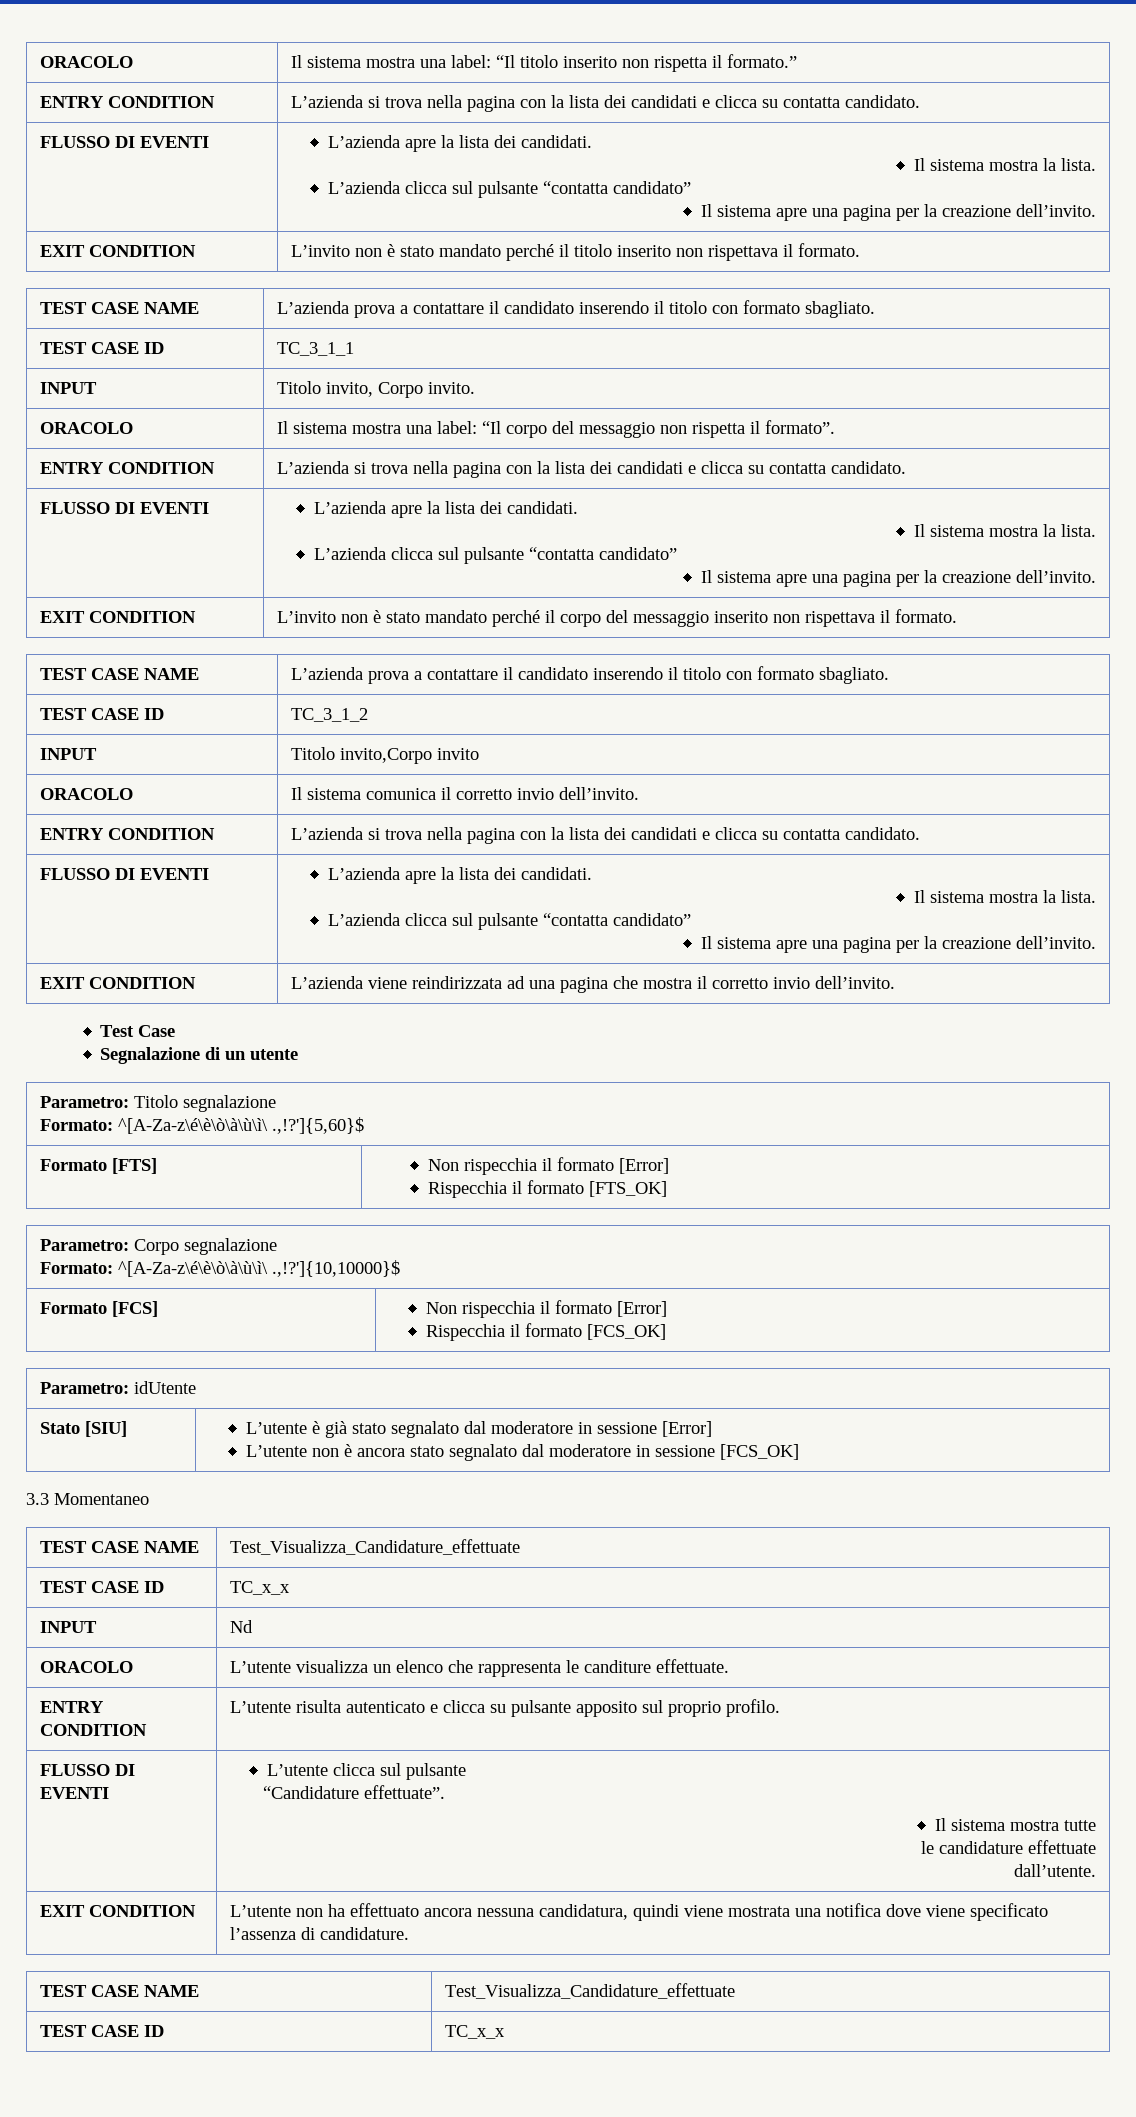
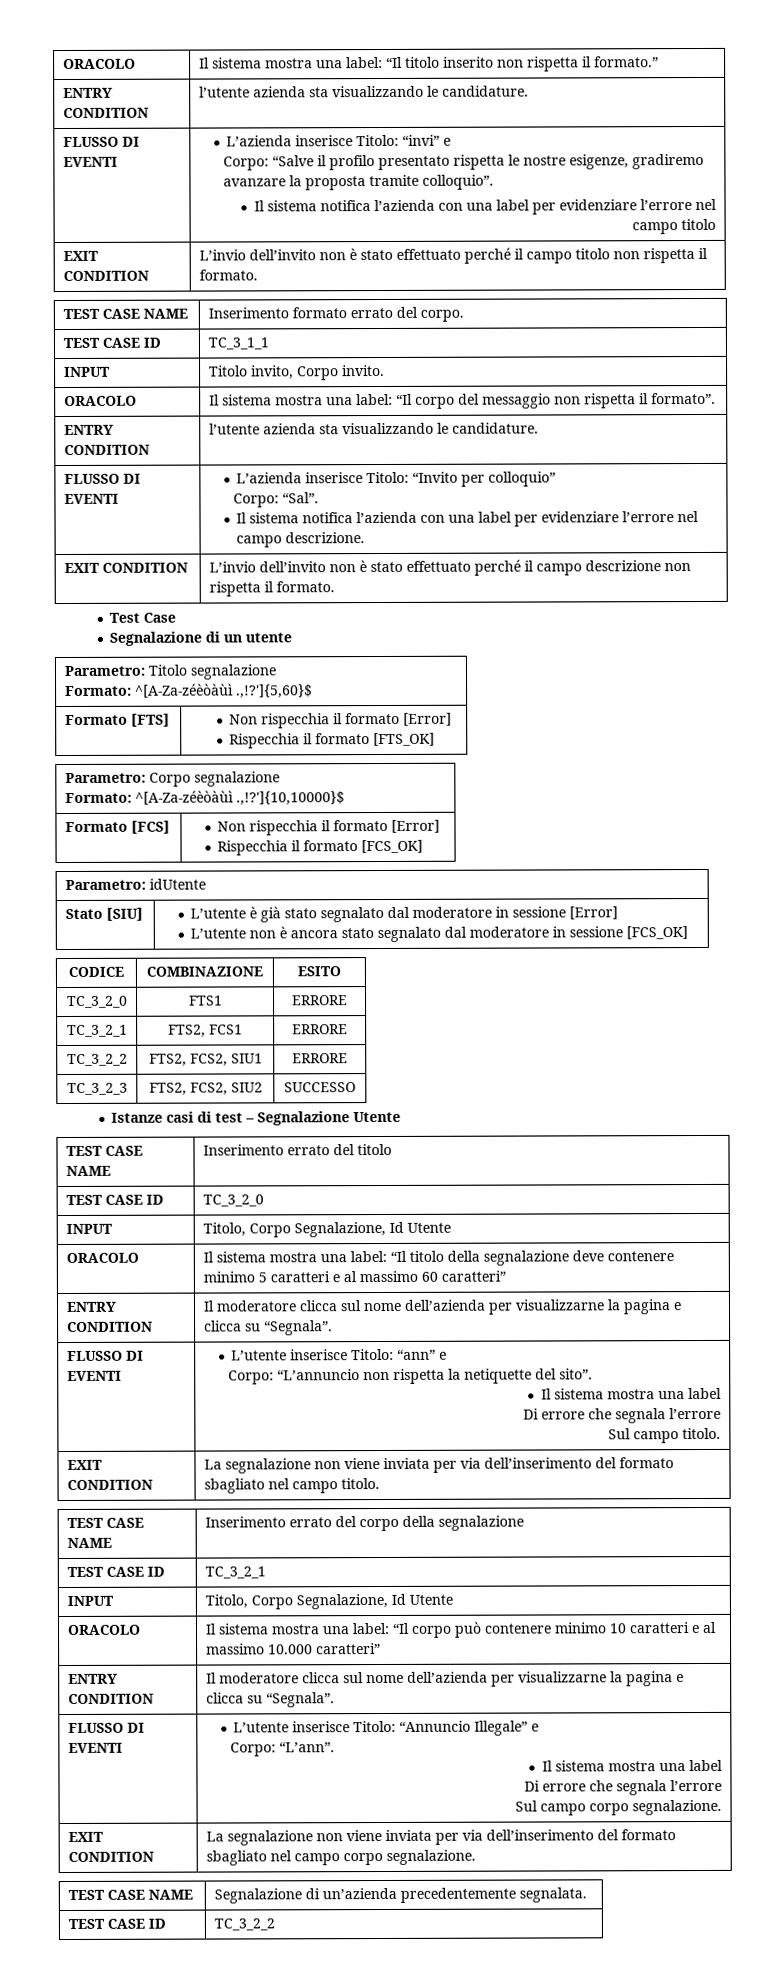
  ORACOLO | Il sistema mostra una label: “Il titolo inserito non rispetta il formato.”
- ENTRY CONDITION | L’azienda si trova nella pagina con la lista dei candidati e clicca su contatta candidato.
- FLUSSO DI EVENTI | L’azienda apre la lista dei candidati.
- Il sistema mostra la lista.
- L’azienda clicca sul pulsante “contatta candidato”
- Il sistema apre una pagina per la creazione dell’invito.
- EXIT CONDITION | L’invito non è stato mandato perché il titolo inserito non rispettava il formato.
- TEST CASE NAME | L’azienda prova a contattare il candidato inserendo il titolo con formato sbagliato.
+ ENTRY CONDITION | l’utente azienda sta visualizzando le candidature.
+ FLUSSO DI EVENTI | L’azienda inserisce Titolo: “invi” e
+ Corpo: “Salve il profilo presentato rispetta le nostre esigenze, gradiremo avanzare la proposta tramite colloquio”.
+ Il sistema notifica l’azienda con una label per evidenziare l’errore nel campo titolo
+ EXIT CONDITION | L’invio dell’invito non è stato effettuato perché il campo titolo non rispetta il formato.
+ TEST CASE NAME | Inserimento formato errato del corpo.
  ORACOLO | Il sistema mostra una label: “Il corpo del messaggio non rispetta il formato”.
- ENTRY CONDITION | L’azienda si trova nella pagina con la lista dei candidati e clicca su contatta candidato.
- FLUSSO DI EVENTI | L’azienda apre la lista dei candidati.
- Il sistema mostra la lista.
- L’azienda clicca sul pulsante “contatta candidato”
- Il sistema apre una pagina per la creazione dell’invito.
- EXIT CONDITION | L’invito non è stato mandato perché il corpo del messaggio inserito non rispettava il formato.
- TEST CASE NAME | L’azienda prova a contattare il candidato inserendo il titolo con formato sbagliato.
- TEST CASE ID | TC_3_1_2
- INPUT | Titolo invito,Corpo invito
- ORACOLO | Il sistema comunica il corretto invio dell’invito.
- ENTRY CONDITION | L’azienda si trova nella pagina con la lista dei candidati e clicca su contatta candidato.
- FLUSSO DI EVENTI | L’azienda apre la lista dei candidati.
- Il sistema mostra la lista.
- L’azienda clicca sul pulsante “contatta candidato”
- Il sistema apre una pagina per la creazione dell’invito.
- EXIT CONDITION | L’azienda viene reindirizzata ad una pagina che mostra il corretto invio dell’invito.
+ ENTRY CONDITION | l’utente azienda sta visualizzando le candidature.
+ FLUSSO DI EVENTI | L’azienda inserisce Titolo: “Invito per colloquio”
+ Corpo: “Sal”.
+ Il sistema notifica l’azienda con una label per evidenziare l’errore nel campo descrizione.
+ EXIT CONDITION | L’invio dell’invito non è stato effettuato perché il campo descrizione non rispetta il formato.
  Parametro: Titolo segnalazione
- Formato: ^[A-Za-z\é\è\ò\à\ù\ì\ .,!?']{5,60}$
+ Formato: ^[A-Za-zéèòàùì .,!?']{5,60}$
  Parametro: Corpo segnalazione
- Formato: ^[A-Za-z\é\è\ò\à\ù\ì\ .,!?']{10,10000}$
+ Formato: ^[A-Za-zéèòàùì .,!?']{10,10000}$
- 3.3 Momentaneo
- TEST CASE NAME | Test_Visualizza_Candidature_effettuate
- TEST CASE ID | TC_x_x
- INPUT | Nd
- ORACOLO | L’utente visualizza un elenco che rappresenta le canditure effettuate.
- ENTRY CONDITION | L’utente risulta autenticato e clicca su pulsante apposito sul proprio profilo.
- FLUSSO DI EVENTI | L’utente clicca sul pulsante
- “Candidature effettuate”.
- Il sistema mostra tutte
- le candidature effettuate
- dall’utente.
- EXIT CONDITION | L’utente non ha effettuato ancora nessuna candidatura, quindi viene mostrata una notifica dove viene specificato l’assenza di candidature.
- TEST CASE NAME | Test_Visualizza_Candidature_effettuate
- TEST CASE ID | TC_x_x
+ CODICE | COMBINAZIONE | ESITO
+ TC_3_2_0 | FTS1 | ERRORE
+ TC_3_2_1 | FTS2, FCS1 | ERRORE
+ TC_3_2_2 | FTS2, FCS2, SIU1 | ERRORE
+ TC_3_2_3 | FTS2, FCS2, SIU2 | SUCCESSO
+ Istanze casi di test – Segnalazione Utente
+ TEST CASE NAME | Inserimento errato del titolo
+ TEST CASE ID | TC_3_2_0
+ INPUT | Titolo, Corpo Segnalazione, Id Utente
+ ORACOLO | Il sistema mostra una label: “Il titolo della segnalazione deve contenere minimo 5 caratteri e al massimo 60 caratteri”
+ ENTRY CONDITION | Il moderatore clicca sul nome dell’azienda per visualizzarne la pagina e clicca su “Segnala”.
+ FLUSSO DI EVENTI | L’utente inserisce Titolo: “ann” e
+ Corpo: “L’annuncio non rispetta la netiquette del sito”.
+ Il sistema mostra una label
+ Di errore che segnala l’errore
+ Sul campo titolo.
+ EXIT CONDITION | La segnalazione non viene inviata per via dell’inserimento del formato sbagliato nel campo titolo.
+ TEST CASE NAME | Inserimento errato del corpo della segnalazione
+ TEST CASE ID | TC_3_2_1
+ INPUT | Titolo, Corpo Segnalazione, Id Utente
+ ORACOLO | Il sistema mostra una label: “Il corpo può contenere minimo 10 caratteri e al massimo 10.000 caratteri”
+ ENTRY CONDITION | Il moderatore clicca sul nome dell’azienda per visualizzarne la pagina e clicca su “Segnala”.
+ FLUSSO DI EVENTI | L’utente inserisce Titolo: “Annuncio Illegale” e
+ Corpo: “L’ann”.
+ Il sistema mostra una label
+ Di errore che segnala l’errore
+ Sul campo corpo segnalazione.
+ EXIT CONDITION | La segnalazione non viene inviata per via dell’inserimento del formato sbagliato nel campo corpo segnalazione.
+ TEST CASE NAME | Segnalazione di un’azienda precedentemente segnalata.
+ TEST CASE ID | TC_3_2_2

